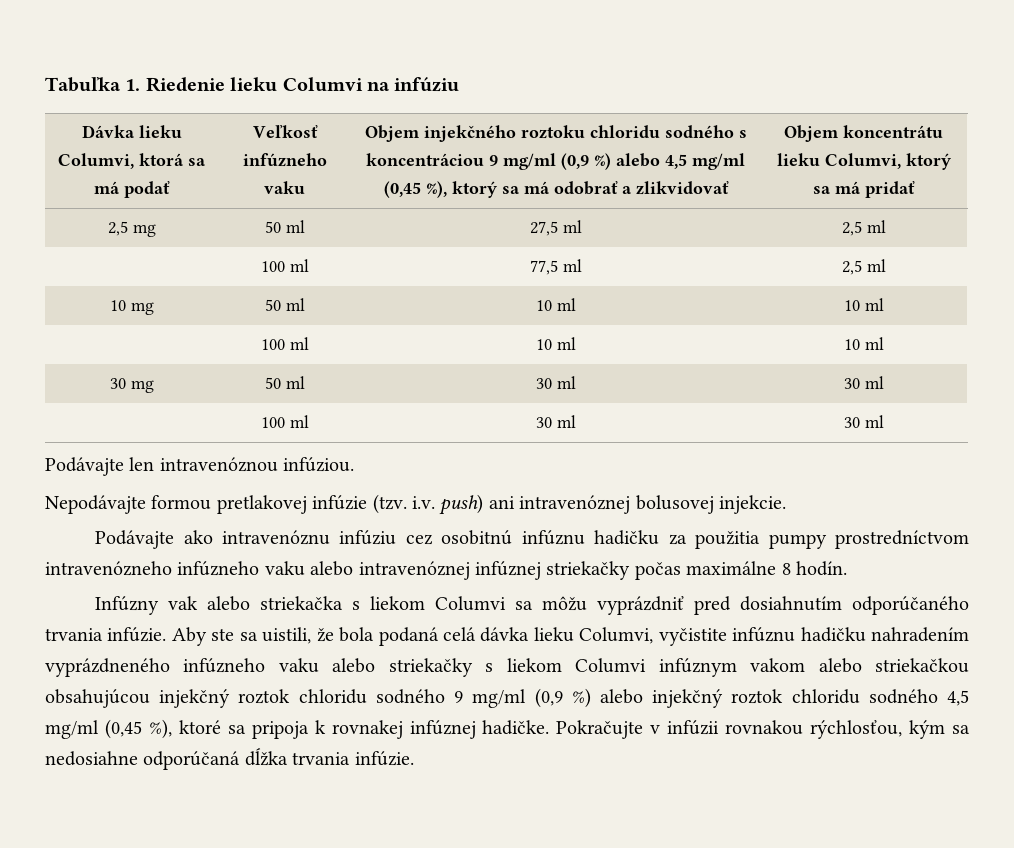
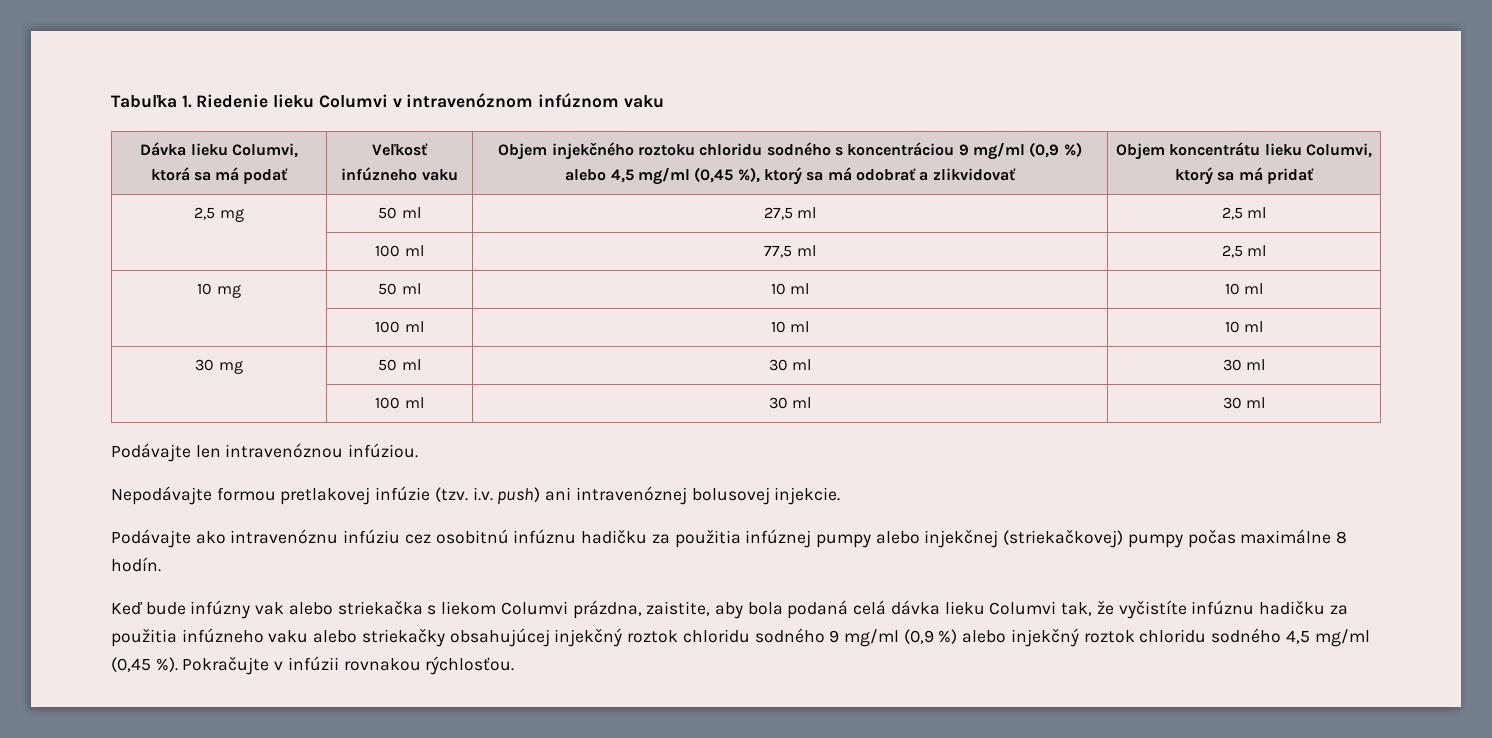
- Tabuľka 1. Riedenie lieku Columvi na infúziu
+ Tabuľka 1. Riedenie lieku Columvi v intravenóznom infúznom vaku
- Podávajte ako intravenóznu infúziu cez osobitnú infúznu hadičku za použitia pumpy prostredníctvom intravenózneho infúzneho vaku alebo intravenóznej infúznej striekačky počas maximálne 8 hodín.
+ Podávajte ako intravenóznu infúziu cez osobitnú infúznu hadičku za použitia infúznej pumpy alebo injekčnej (striekačkovej) pumpy počas maximálne 8 hodín.
- Infúzny vak alebo striekačka s liekom Columvi sa môžu vyprázdniť pred dosiahnutím odporúčaného trvania infúzie. Aby ste sa uistili, že bola podaná celá dávka lieku Columvi, vyčistite infúznu hadičku nahradením vyprázdneného infúzneho vaku alebo striekačky s liekom Columvi infúznym vakom alebo striekačkou obsahujúcou injekčný roztok chloridu sodného 9 mg/ml (0,9 %) alebo injekčný roztok chloridu sodného 4,5 mg/ml (0,45 %), ktoré sa pripoja k rovnakej infúznej hadičke. Pokračujte v infúzii rovnakou rýchlosťou, kým sa nedosiahne odporúčaná dĺžka trvania infúzie.
+ Keď bude infúzny vak alebo striekačka s liekom Columvi prázdna, zaistite, aby bola podaná celá dávka lieku Columvi tak, že vyčistíte infúznu hadičku za použitia infúzneho vaku alebo striekačky obsahujúcej injekčný roztok chloridu sodného 9 mg/ml (0,9 %) alebo injekčný roztok chloridu sodného 4,5 mg/ml (0,45 %). Pokračujte v infúzii rovnakou rýchlosťou.

